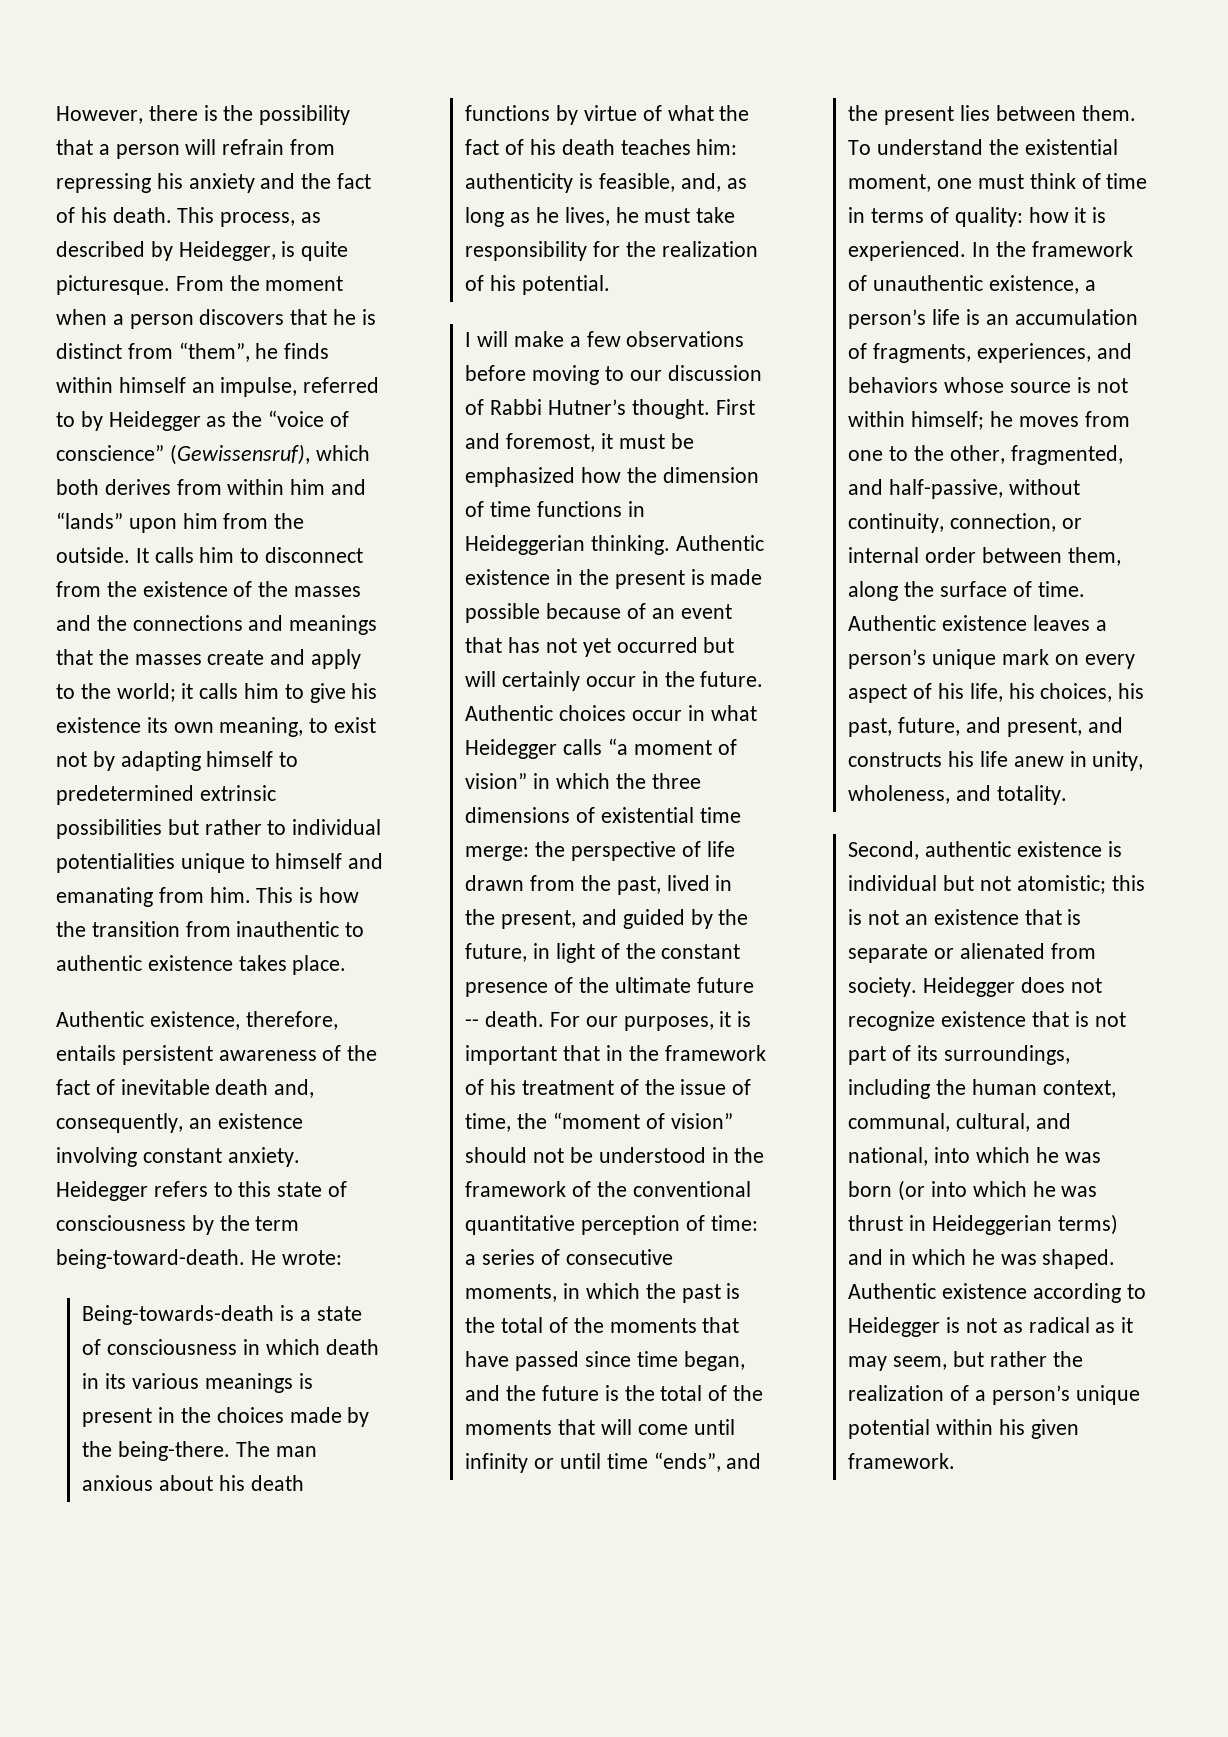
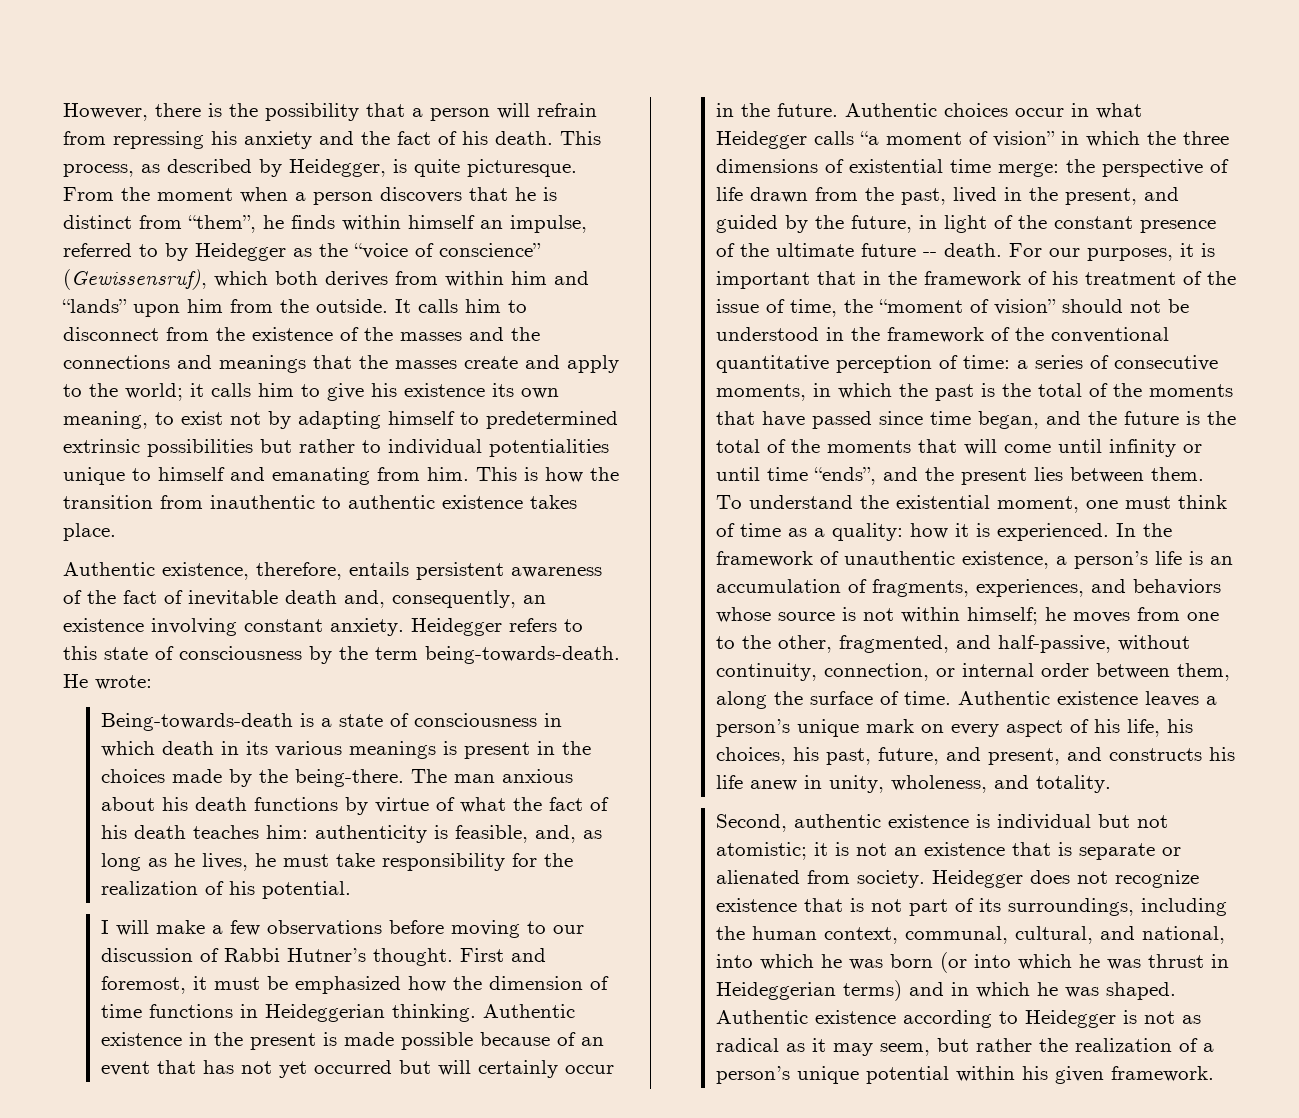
- Heidegger refers to this state of consciousness by the term being-toward-death.
+ Heidegger refers to this state of consciousness by the term being-towards-death.
- To understand the existential moment, one must think of time in terms of quality: how it is experienced.
+ To understand the existential moment, one must think of time as a quality: how it is experienced.
- Second, authentic existence is individual but not atomistic; this is not an existence that is separate or alienated from society.
+ Second, authentic existence is individual but not atomistic; it is not an existence that is separate or alienated from society.

